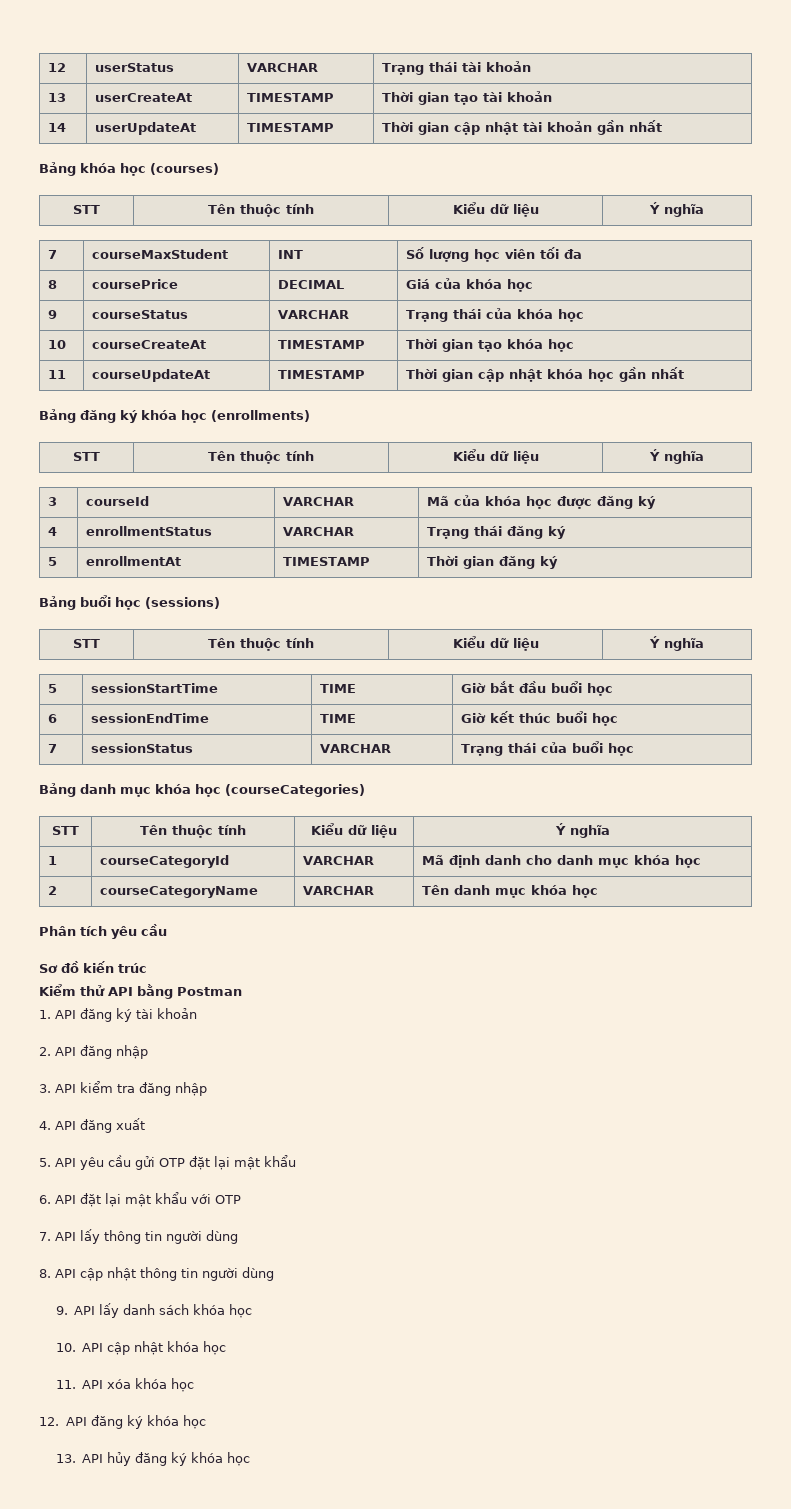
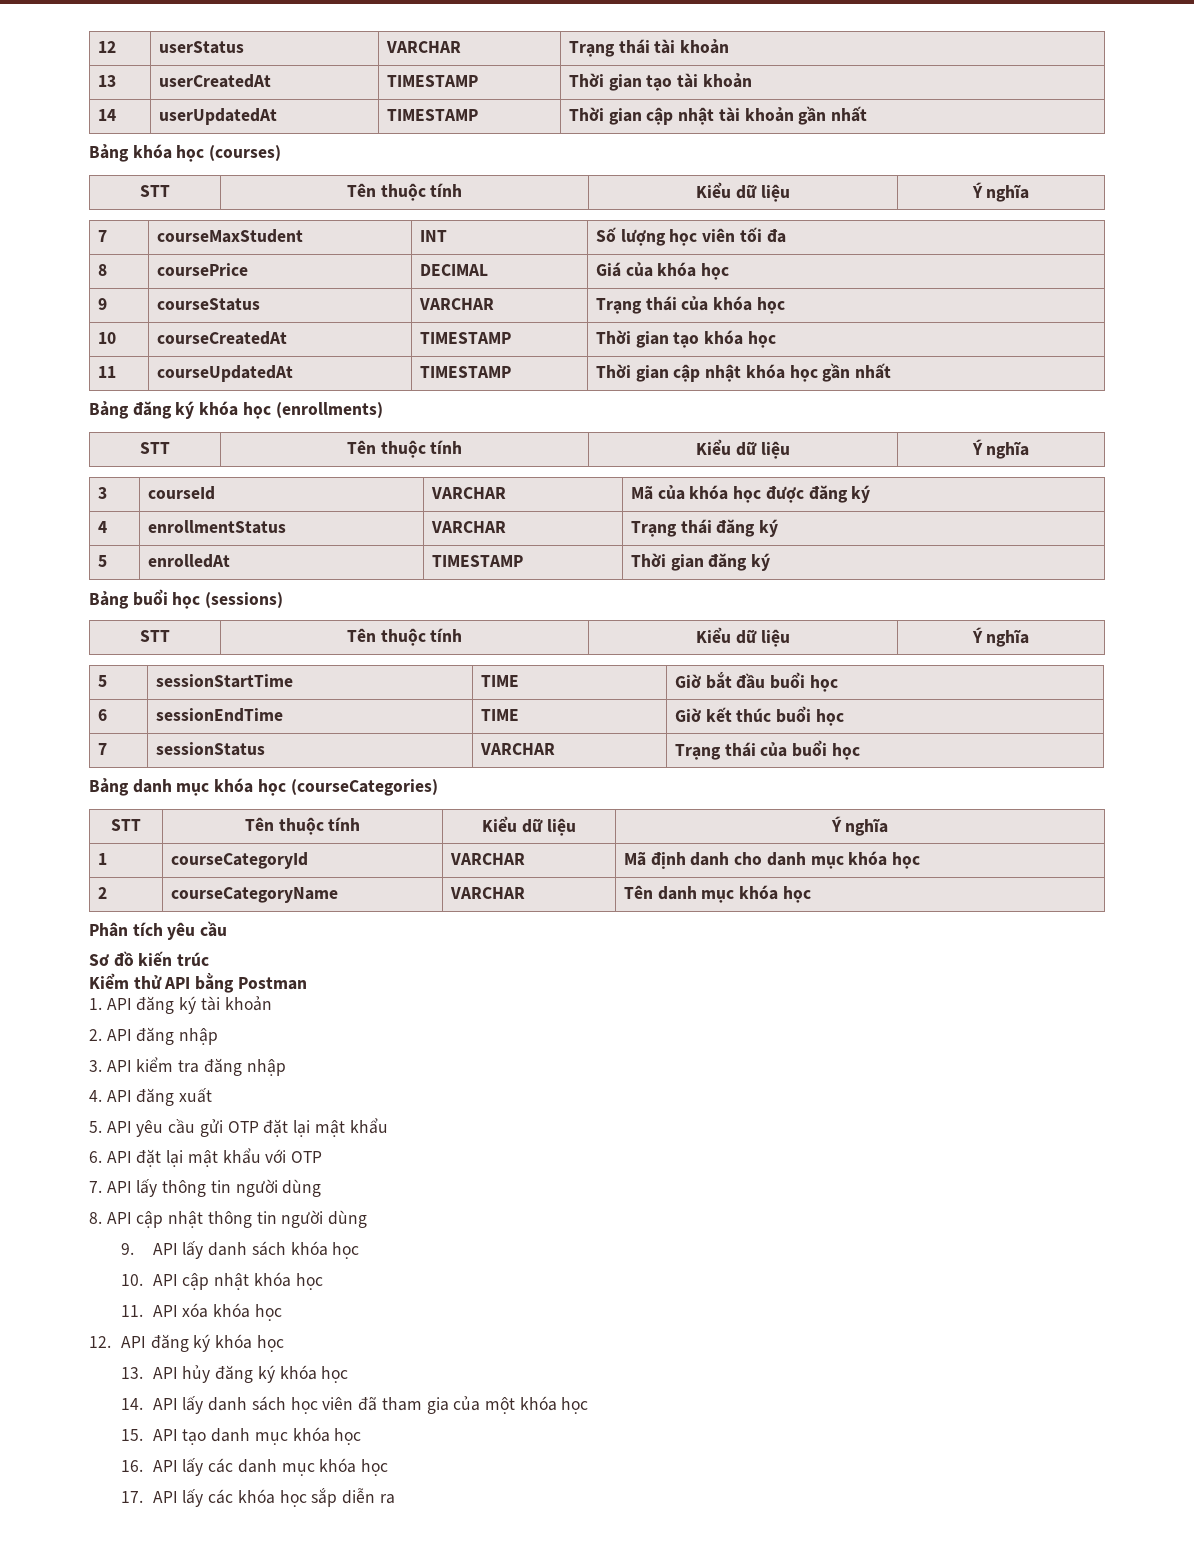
- 13 | userCreateAt | TIMESTAMP | Thời gian tạo tài khoản
+ 13 | userCreatedAt | TIMESTAMP | Thời gian tạo tài khoản
- 14 | userUpdateAt | TIMESTAMP | Thời gian cập nhật tài khoản gần nhất
+ 14 | userUpdatedAt | TIMESTAMP | Thời gian cập nhật tài khoản gần nhất
- 10 | courseCreateAt | TIMESTAMP | Thời gian tạo khóa học
+ 10 | courseCreatedAt | TIMESTAMP | Thời gian tạo khóa học
- 11 | courseUpdateAt | TIMESTAMP | Thời gian cập nhật khóa học gần nhất
+ 11 | courseUpdatedAt | TIMESTAMP | Thời gian cập nhật khóa học gần nhất
- 5 | enrollmentAt | TIMESTAMP | Thời gian đăng ký
+ 5 | enrolledAt | TIMESTAMP | Thời gian đăng ký
+ 14. API lấy danh sách học viên đã tham gia của một khóa học
+ 15. API tạo danh mục khóa học
+ 16. API lấy các danh mục khóa học
+ 17. API lấy các khóa học sắp diễn ra

